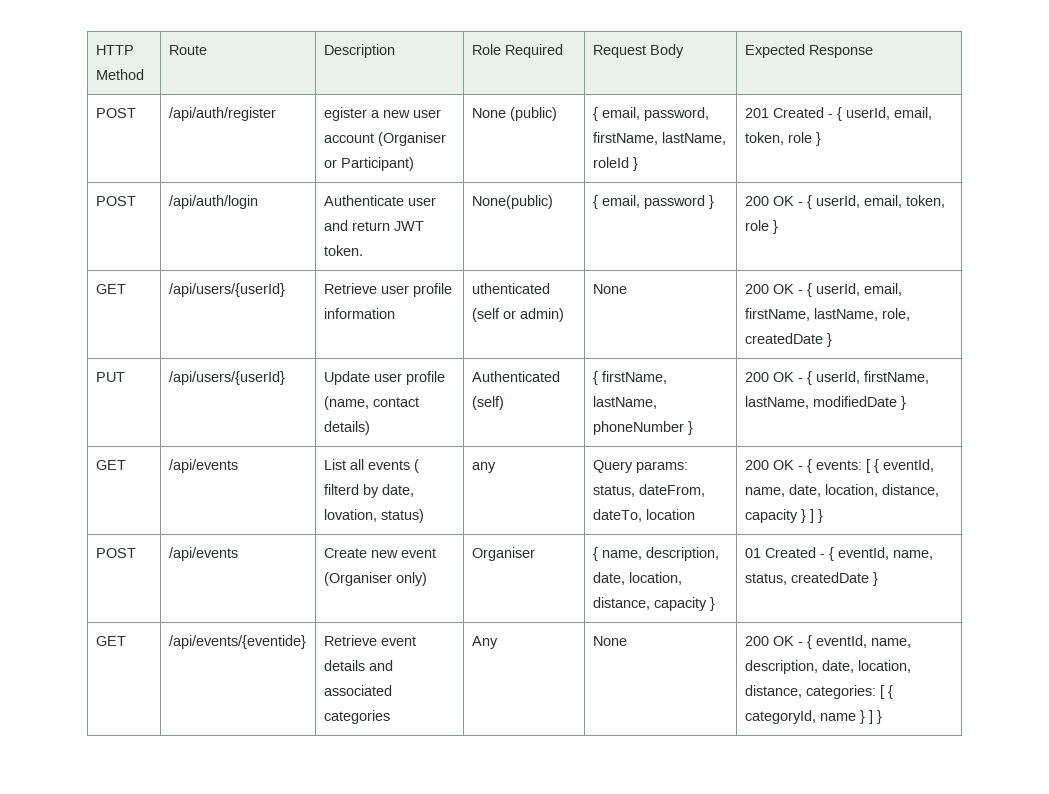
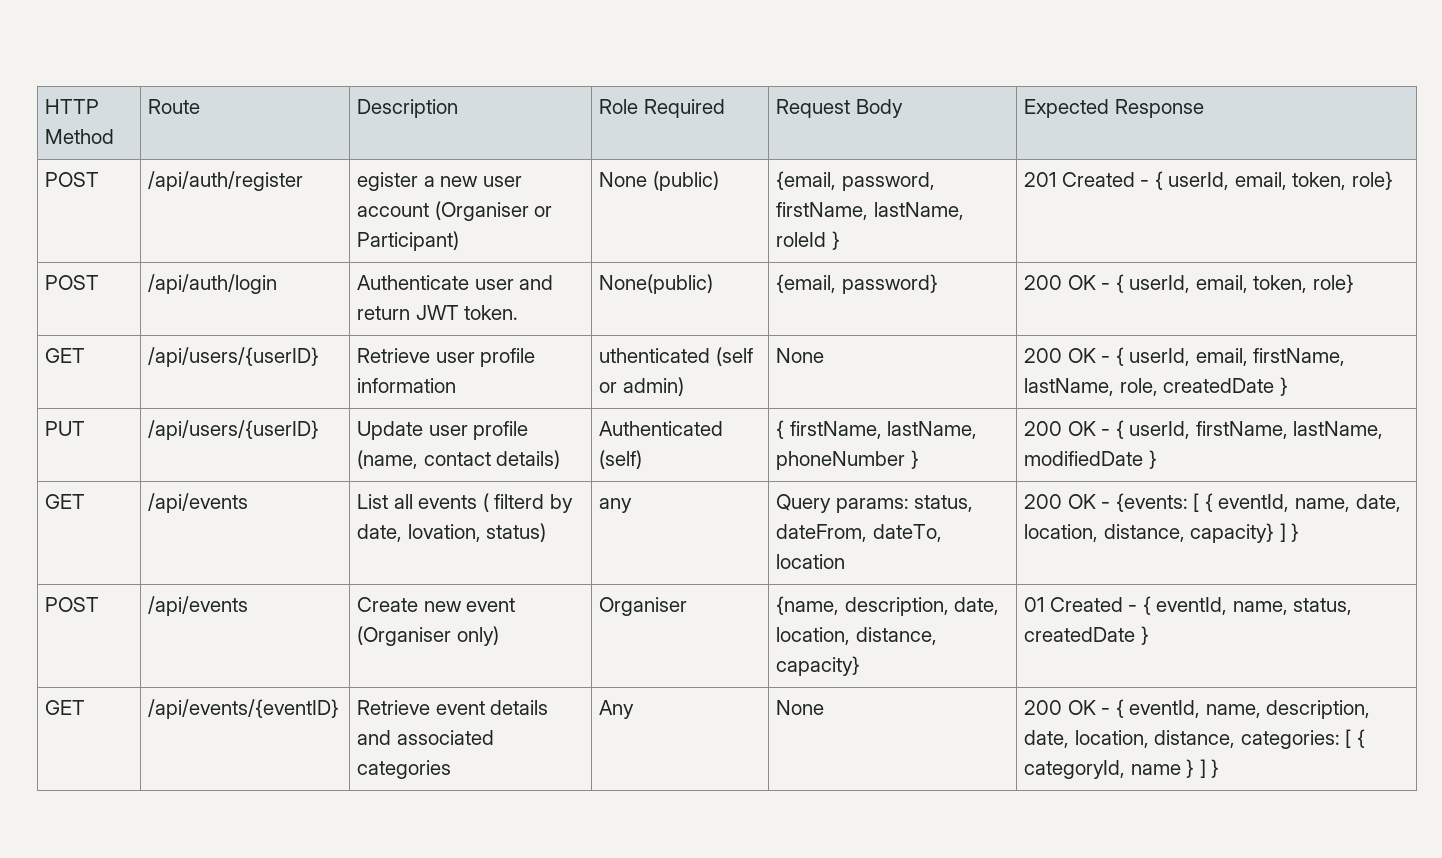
- POST | /api/auth/register | egister a new user account (Organiser or Participant) | None (public) | { email, password, firstName, lastName, roleId } | 201 Created - { userId, email, token, role }
+ POST | /api/auth/register | egister a new user account (Organiser or Participant) | None (public) | {email, password, firstName, lastName, roleId } | 201 Created - { userId, email, token, role}
- POST | /api/auth/login | Authenticate user and return JWT token. | None(public) | { email, password } | 200 OK - { userId, email, token, role }
- GET | /api/users/{userId} | Retrieve user profile information | uthenticated (self or admin) | None | 200 OK - { userId, email, firstName, lastName, role, createdDate }
+ POST | /api/auth/login | Authenticate user and return JWT token. | None(public) | {email, password} | 200 OK - { userId, email, token, role}
+ GET | /api/users/{userID} | Retrieve user profile information | uthenticated (self or admin) | None | 200 OK - { userId, email, firstName, lastName, role, createdDate }
- PUT | /api/users/{userId} | Update user profile (name, contact details) | Authenticated (self) | { firstName, lastName, phoneNumber } | 200 OK - { userId, firstName, lastName, modifiedDate }
+ PUT | /api/users/{userID} | Update user profile (name, contact details) | Authenticated (self) | { firstName, lastName, phoneNumber } | 200 OK - { userId, firstName, lastName, modifiedDate }
- GET | /api/events | List all events ( filterd by date, lovation, status) | any | Query params: status, dateFrom, dateTo, location | 200 OK - { events: [ { eventId, name, date, location, distance, capacity } ] }
+ GET | /api/events | List all events ( filterd by date, lovation, status) | any | Query params: status, dateFrom, dateTo, location | 200 OK - {events: [ { eventId, name, date, location, distance, capacity} ] }
- POST | /api/events | Create new event (Organiser only) | Organiser | { name, description, date, location, distance, capacity } | 01 Created - { eventId, name, status, createdDate }
+ POST | /api/events | Create new event (Organiser only) | Organiser | {name, description, date, location, distance, capacity} | 01 Created - { eventId, name, status, createdDate }
- GET | /api/events/{eventide} | Retrieve event details and associated categories | Any | None | 200 OK - { eventId, name, description, date, location, distance, categories: [ { categoryId, name } ] }
+ GET | /api/events/{eventID} | Retrieve event details and associated categories | Any | None | 200 OK - { eventId, name, description, date, location, distance, categories: [ { categoryId, name } ] }

